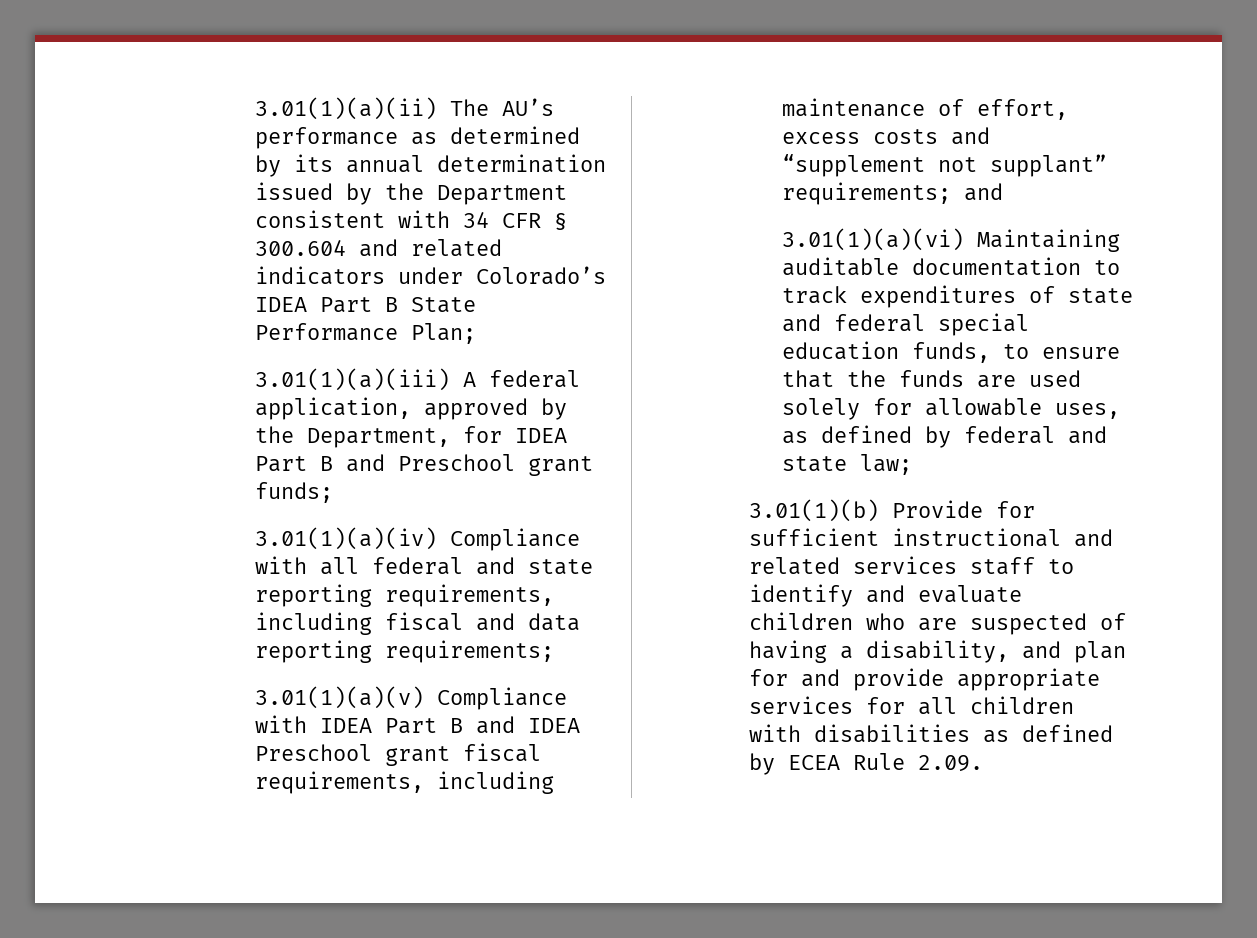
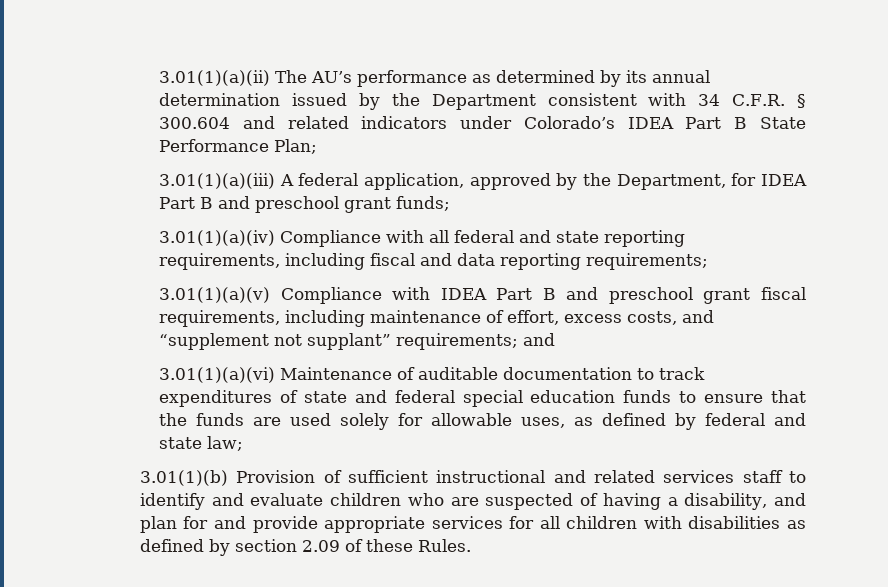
- 3.01(1)(a)(ii) The AU’s performance as determined by its annual determination issued by the Department consistent with 34 CFR § 300.604 and related indicators under Colorado’s IDEA Part B State Performance Plan;
+ 3.01(1)(a)(ii) The AU’s performance as determined by its annual determination issued by the Department consistent with 34 C.F.R. § 300.604 and related indicators under Colorado’s IDEA Part B State Performance Plan;
- 3.01(1)(a)(iii) A federal application, approved by the Department, for IDEA Part B and Preschool grant funds;
+ 3.01(1)(a)(iii) A federal application, approved by the Department, for IDEA Part B and preschool grant funds;
- 3.01(1)(a)(v) Compliance with IDEA Part B and IDEA Preschool grant fiscal requirements, including maintenance of effort, excess costs and “supplement not supplant” requirements; and
+ 3.01(1)(a)(v) Compliance with IDEA Part B and preschool grant fiscal requirements, including maintenance of effort, excess costs, and “supplement not supplant” requirements; and
- 3.01(1)(a)(vi) Maintaining auditable documentation to track expenditures of state and federal special education funds, to ensure that the funds are used solely for allowable uses, as defined by federal and state law;
+ 3.01(1)(a)(vi) Maintenance of auditable documentation to track expenditures of state and federal special education funds to ensure that the funds are used solely for allowable uses, as defined by federal and state law;
- 3.01(1)(b) Provide for sufficient instructional and related services staff to identify and evaluate children who are suspected of having a disability, and plan for and provide appropriate services for all children with disabilities as defined by ECEA Rule 2.09.
+ 3.01(1)(b) Provision of sufficient instructional and related services staff to identify and evaluate children who are suspected of having a disability, and plan for and provide appropriate services for all children with disabilities as defined by section 2.09 of these Rules.

